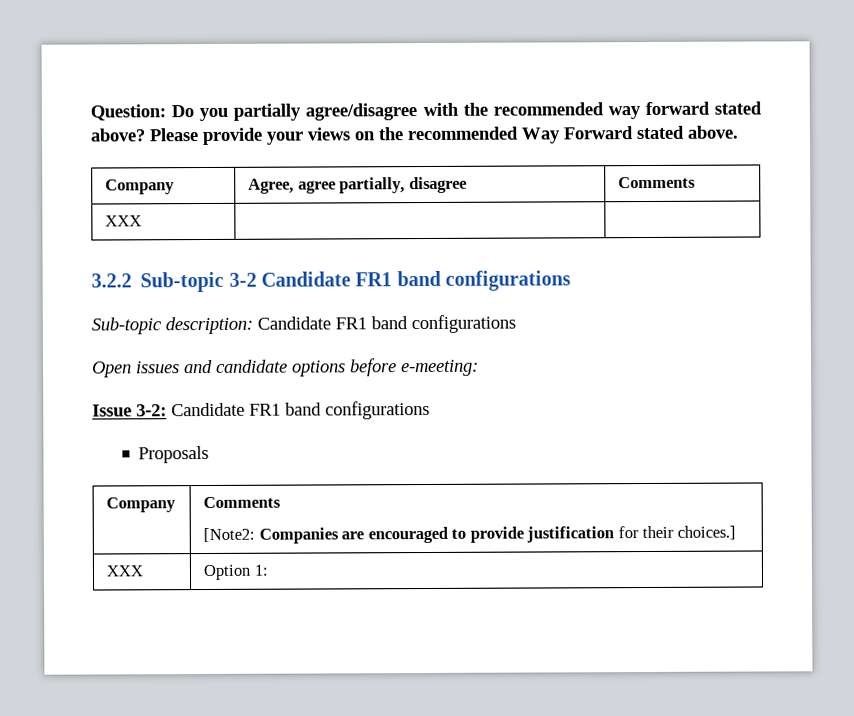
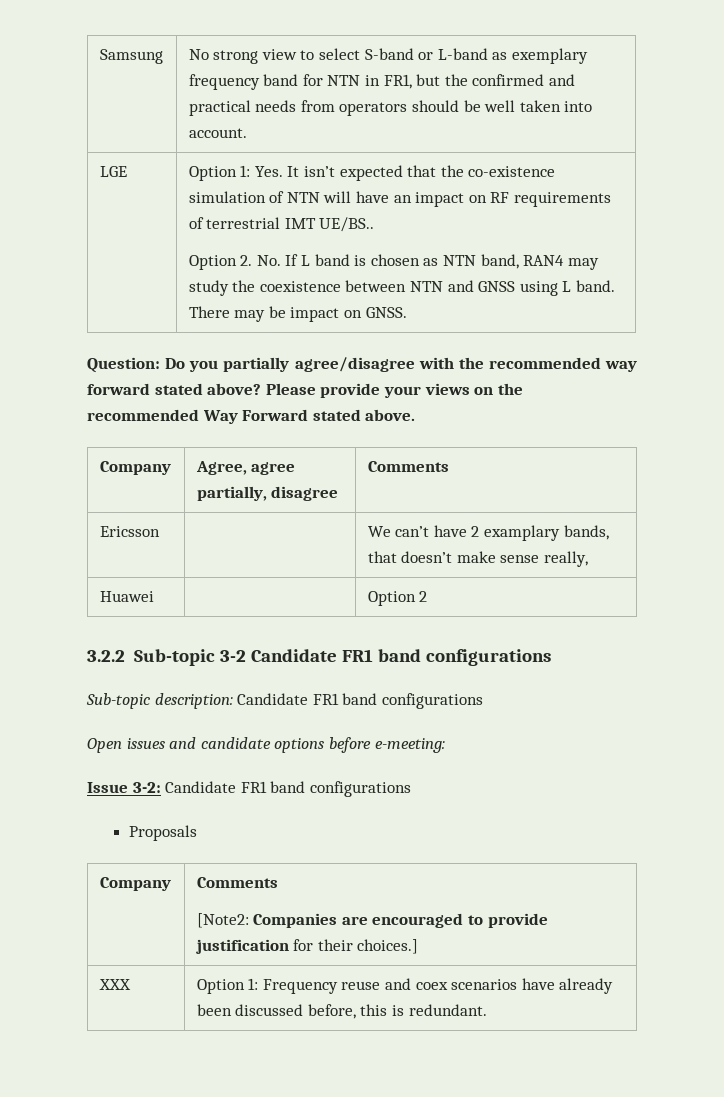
+ Samsung | No strong view to select S-band or L-band as exemplary frequency band for NTN in FR1, but the confirmed and practical needs from operators should be well taken into account.
+ LGE | Option 1: Yes. It isn’t expected that the co-existence simulation of NTN will have an impact on RF requirements of terrestrial IMT UE/BS..
+ Option 2. No. If L band is chosen as NTN band, RAN4 may study the coexistence between NTN and GNSS using L band. There may be impact on GNSS.
- XXX | |
+ Ericsson | | We can’t have 2 examplary bands, that doesn’t make sense really,
+ Huawei | | Option 2
- XXX | Option 1:
+ XXX | Option 1: Frequency reuse and coex scenarios have already been discussed before, this is redundant.

